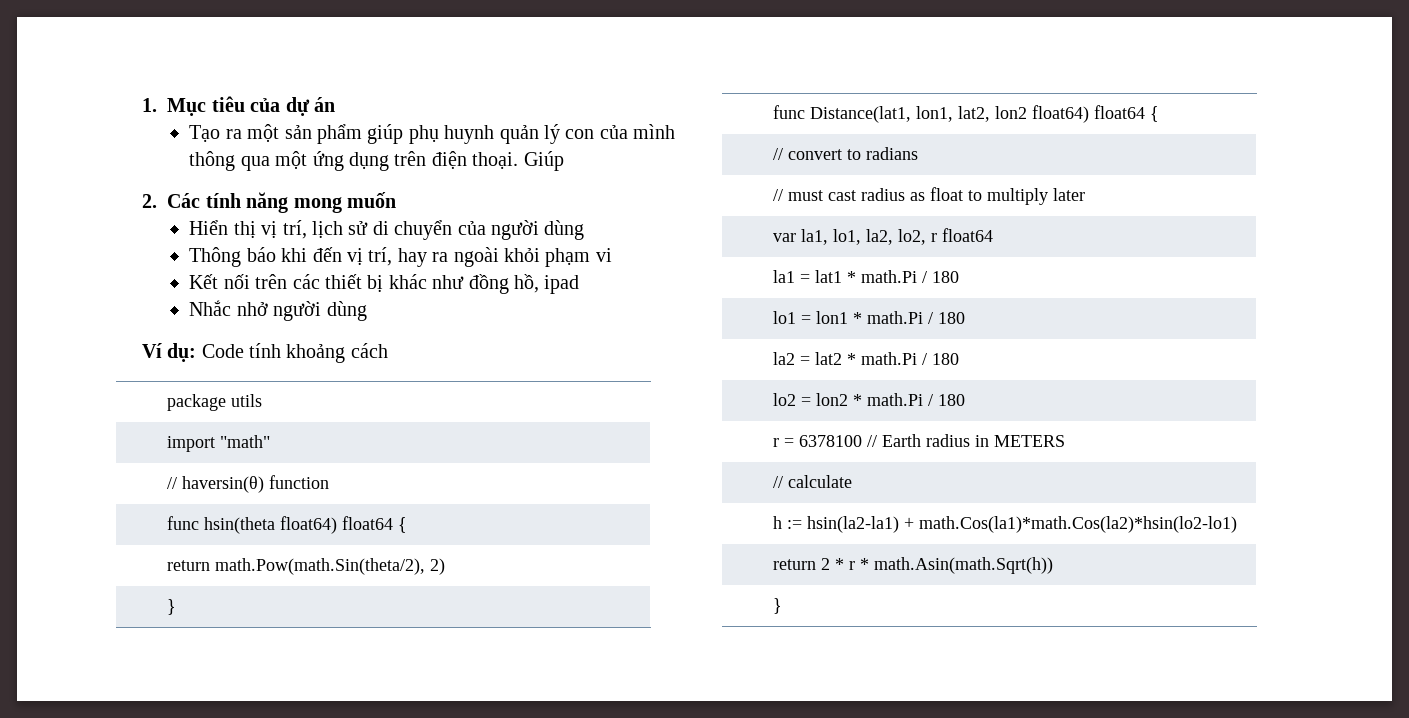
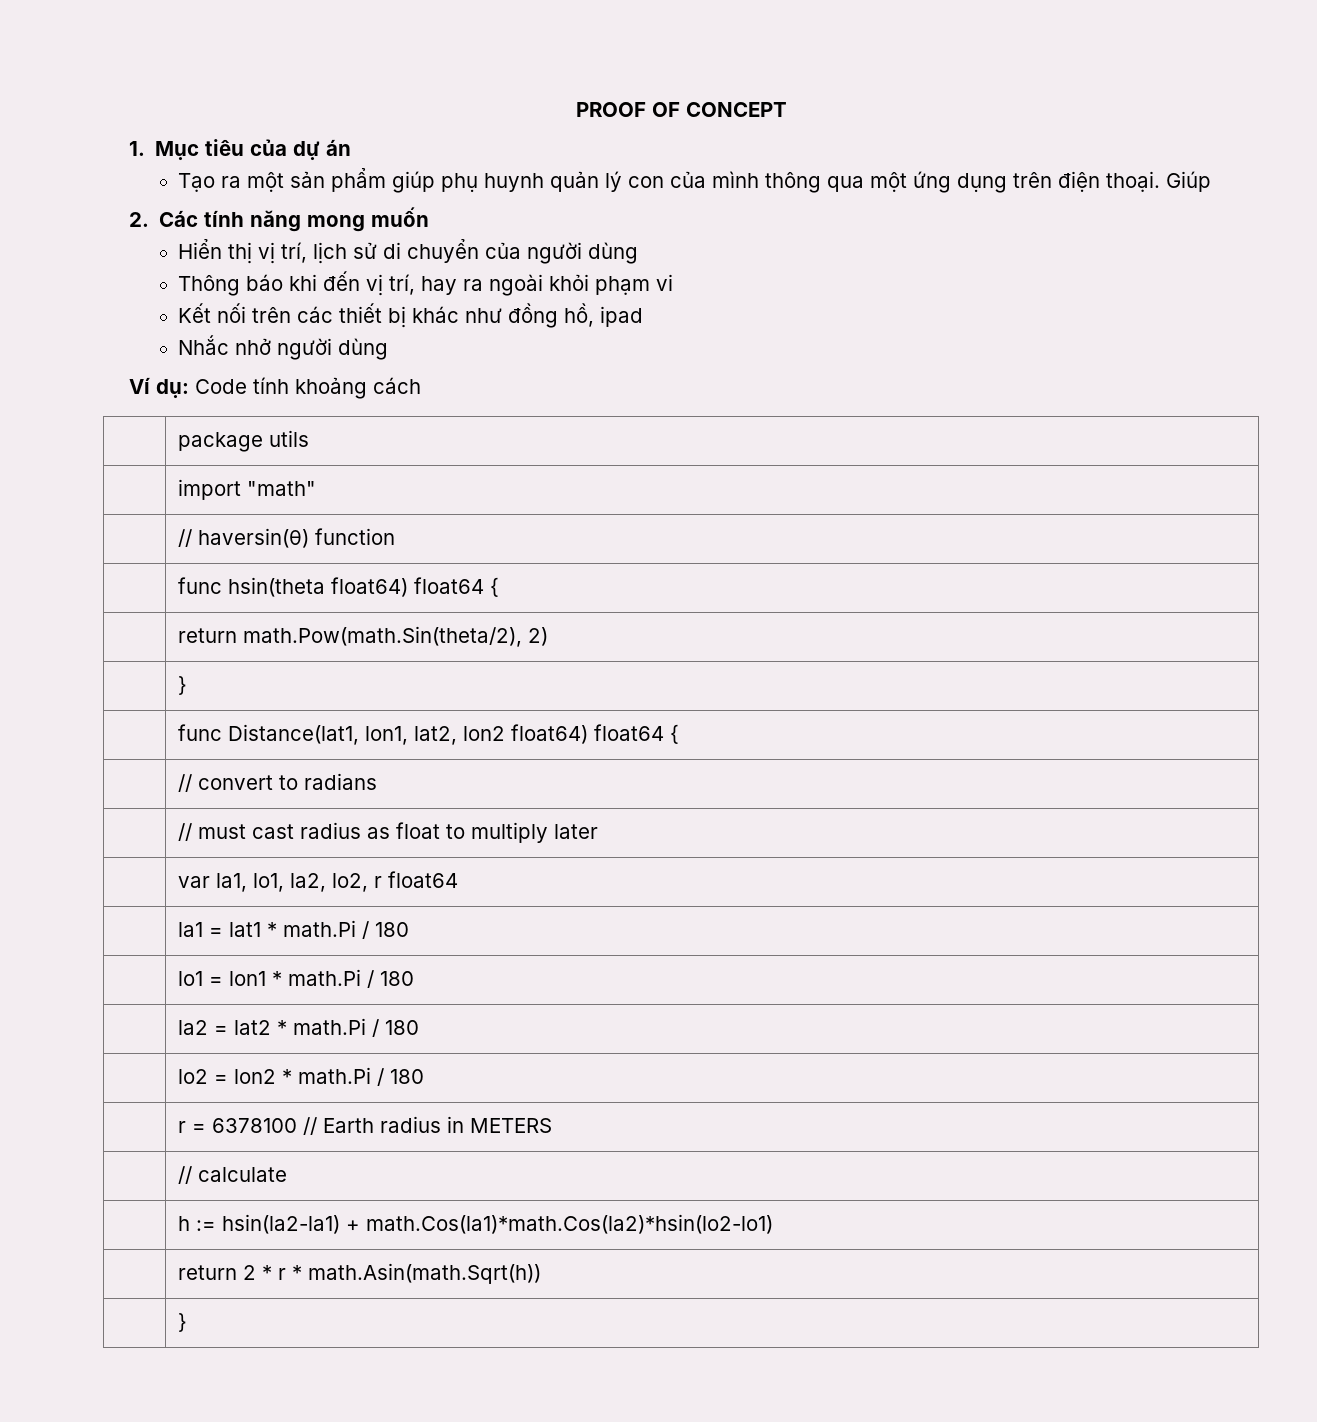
+ PROOF OF CONCEPT

